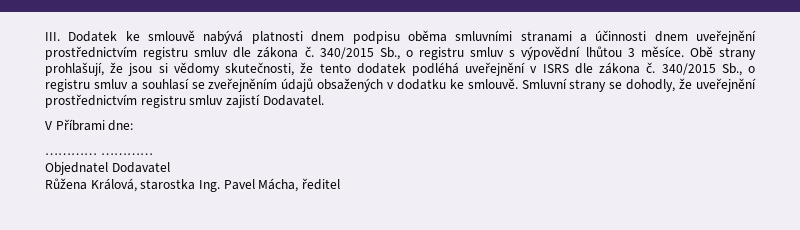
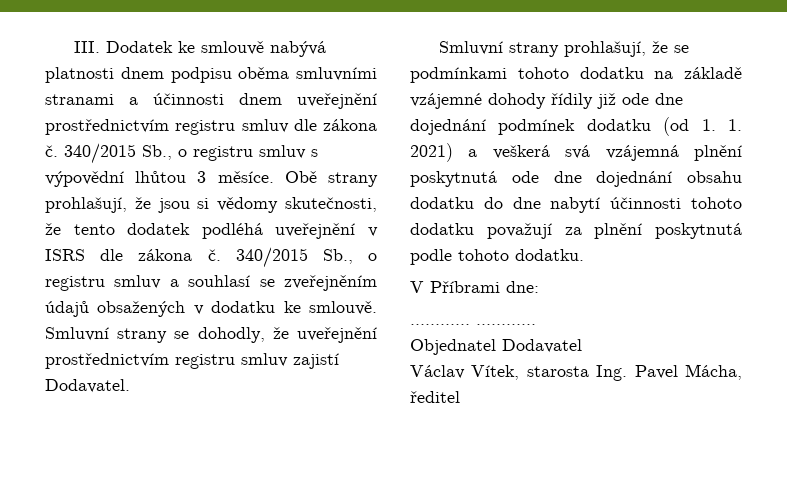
+ Smluvní strany prohlašují, že se podmínkami tohoto dodatku na základě vzájemné dohody řídily již ode dne dojednání podmínek dodatku (od 1. 1. 2021) a veškerá svá vzájemná plnění poskytnutá ode dne dojednání obsahu dodatku do dne nabytí účinnosti tohoto dodatku považují za plnění poskytnutá podle tohoto dodatku.
- Růžena Králová, starostka Ing. Pavel Mácha, ředitel
+ Václav Vítek, starosta Ing. Pavel Mácha, ředitel

